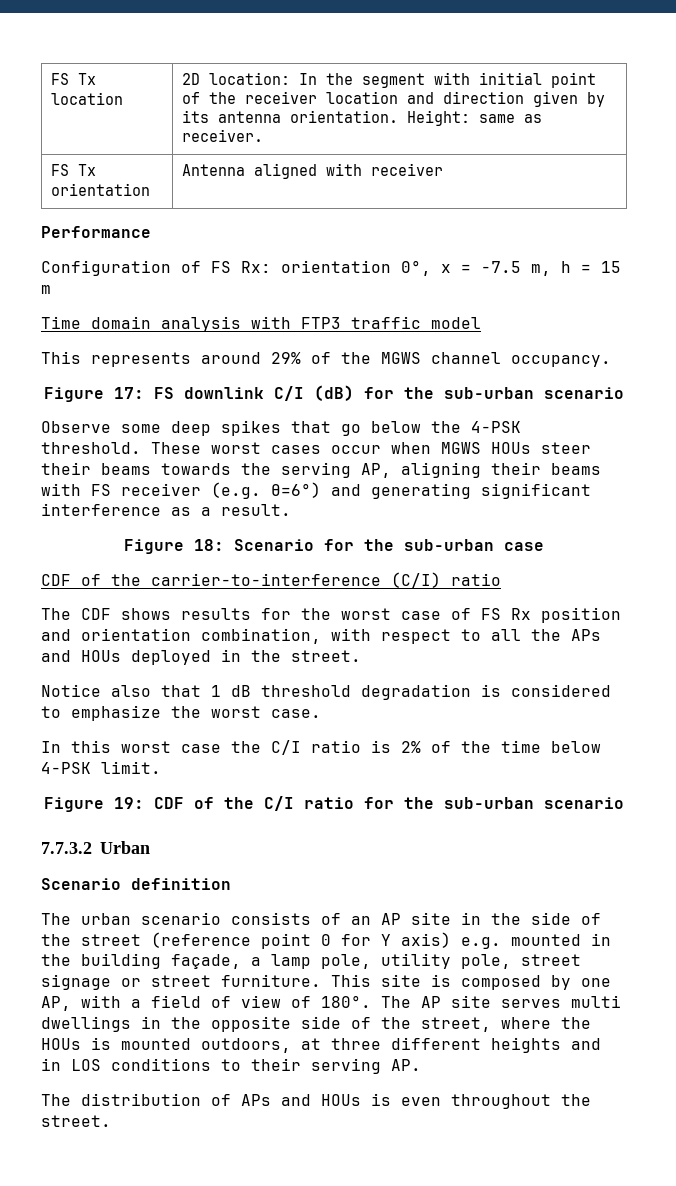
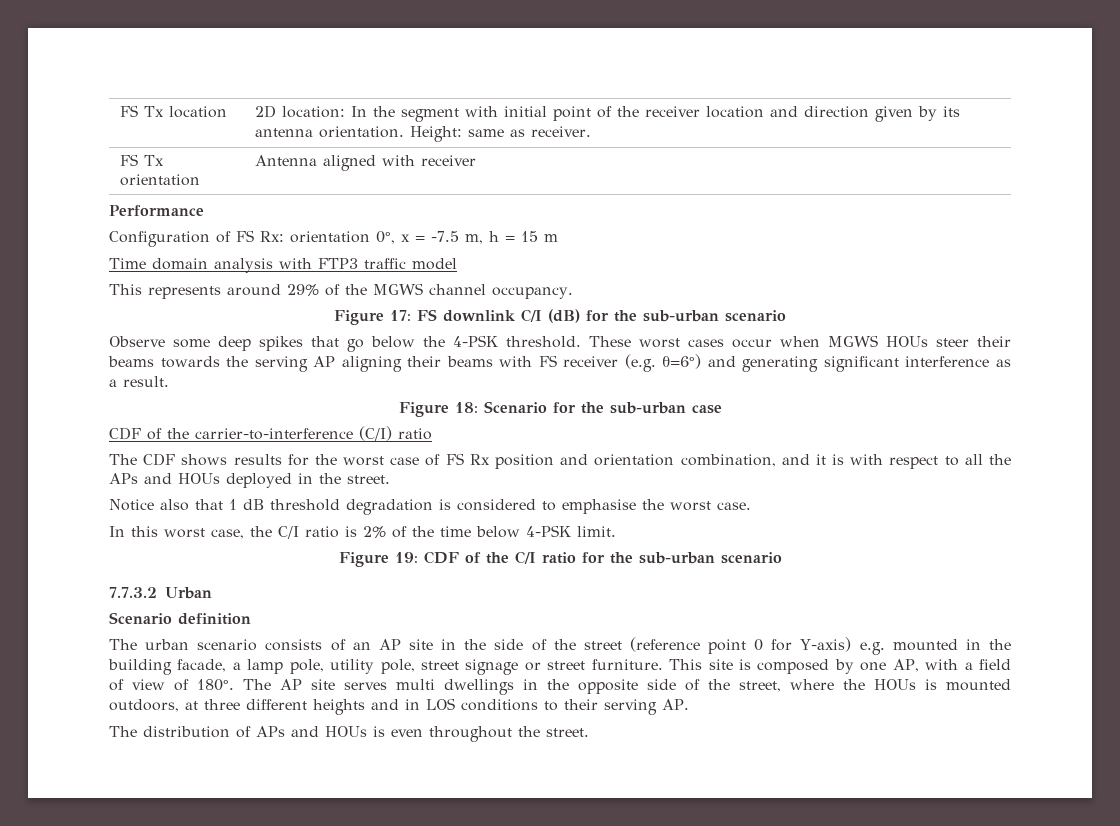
- These worst cases occur when MGWS HOUs steer their beams towards the serving AP, aligning their beams with FS receiver (e.g. θ=6°) and generating significant interference as a result.
+ These worst cases occur when MGWS HOUs steer their beams towards the serving AP aligning their beams with FS receiver (e.g. θ=6°) and generating significant interference as a result.
- The CDF shows results for the worst case of FS Rx position and orientation combination, with respect to all the APs and HOUs deployed in the street.
+ The CDF shows results for the worst case of FS Rx position and orientation combination, and it is with respect to all the APs and HOUs deployed in the street.
- Notice also that 1 dB threshold degradation is considered to emphasize the worst case.
+ Notice also that 1 dB threshold degradation is considered to emphasise the worst case.
- In this worst case the C/I ratio is 2% of the time below 4-PSK limit.
+ In this worst case, the C/I ratio is 2% of the time below 4-PSK limit.
- The urban scenario consists of an AP site in the side of the street (reference point 0 for Y axis) e.g. mounted in the building façade, a lamp pole, utility pole, street signage or street furniture.
+ The urban scenario consists of an AP site in the side of the street (reference point 0 for Y-axis) e.g. mounted in the building facade, a lamp pole, utility pole, street signage or street furniture.

